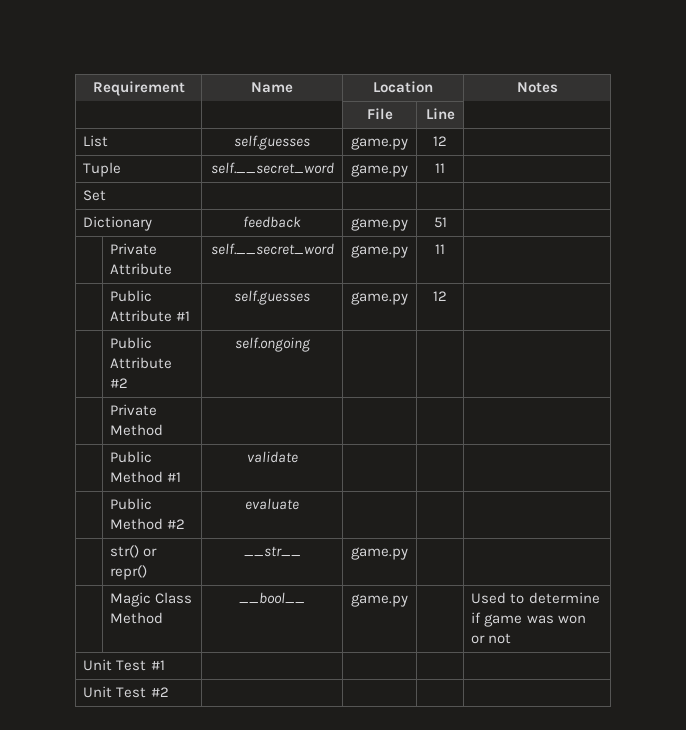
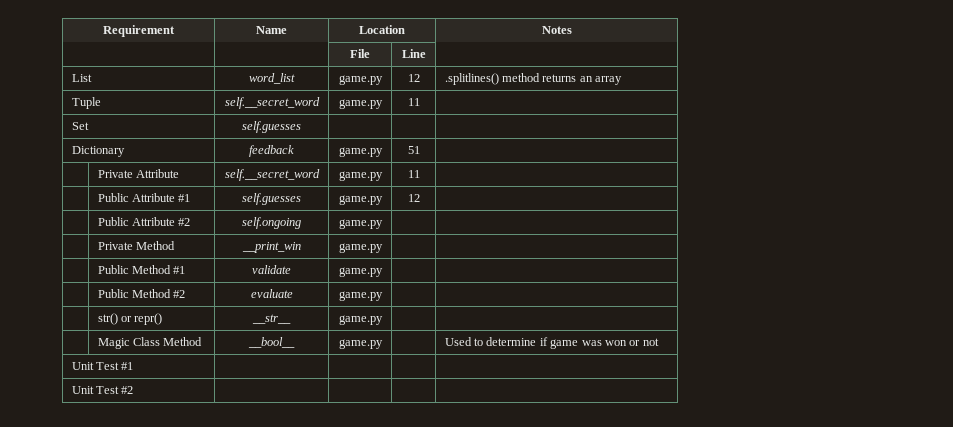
- List | self.guesses | game.py | 12 |
+ List | word_list | game.py | 12 | .splitlines() method returns an array
- Set | | | |
+ Set | self.guesses | | |
- | Public Attribute #2 | self.ongoing | | |
+ | Public Attribute #2 | self.ongoing | game.py | |
- | Private Method | | | |
+ | Private Method | __print_win | game.py | |
- | Public Method #1 | validate | | |
+ | Public Method #1 | validate | game.py | |
- | Public Method #2 | evaluate | | |
+ | Public Method #2 | evaluate | game.py | |

